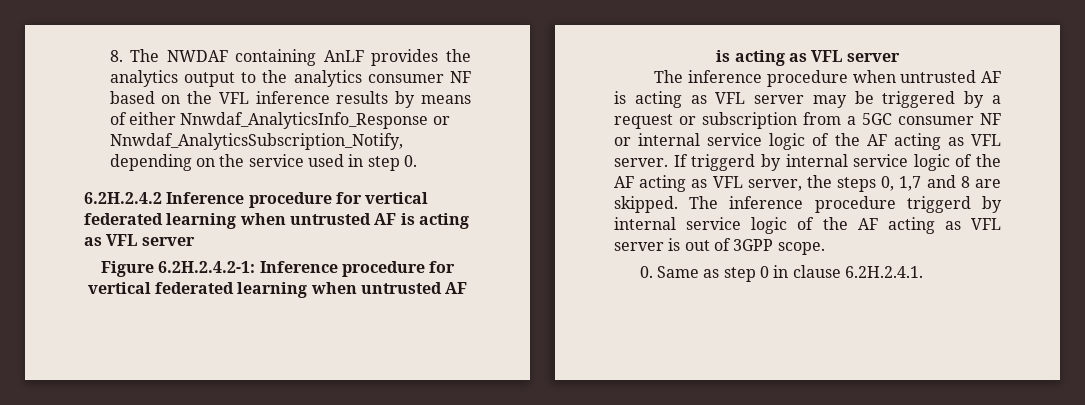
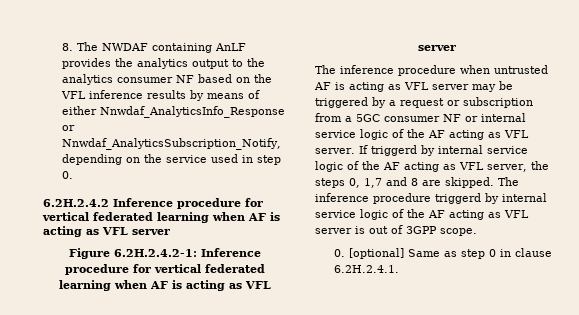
- 6.2H.2.4.2 Inference procedure for vertical federated learning when untrusted AF is acting as VFL server
+ 6.2H.2.4.2 Inference procedure for vertical federated learning when AF is acting as VFL server
- Figure 6.2H.2.4.2-1: Inference procedure for vertical federated learning when untrusted AF is acting as VFL server
+ Figure 6.2H.2.4.2-1: Inference procedure for vertical federated learning when AF is acting as VFL server
- 0. Same as step 0 in clause 6.2H.2.4.1.
+ 0. [optional] Same as step 0 in clause 6.2H.2.4.1.

